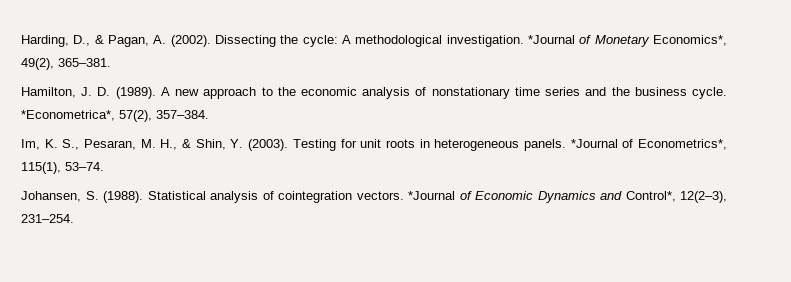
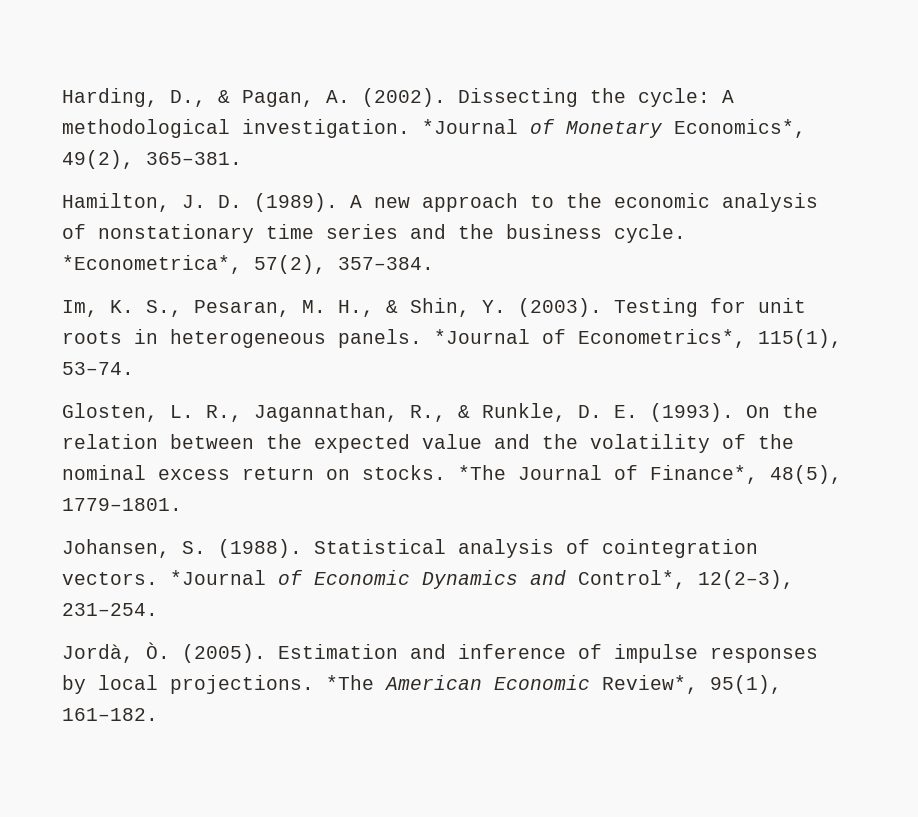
+ Glosten, L. R., Jagannathan, R., & Runkle, D. E. (1993). On the relation between the expected value and the volatility of the nominal excess return on stocks. *The Journal of Finance*, 48(5), 1779–1801.
+ Jordà, Ò. (2005). Estimation and inference of impulse responses by local projections. *The American Economic Review*, 95(1), 161–182.

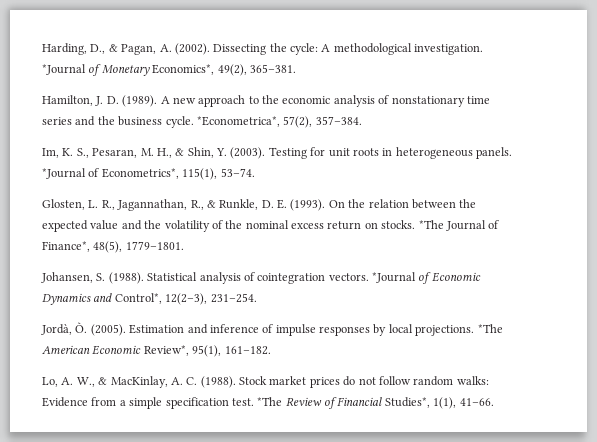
+ Lo, A. W., & MacKinlay, A. C. (1988). Stock market prices do not follow random walks: Evidence from a simple specification test. *The Review of Financial Studies*, 1(1), 41–66.

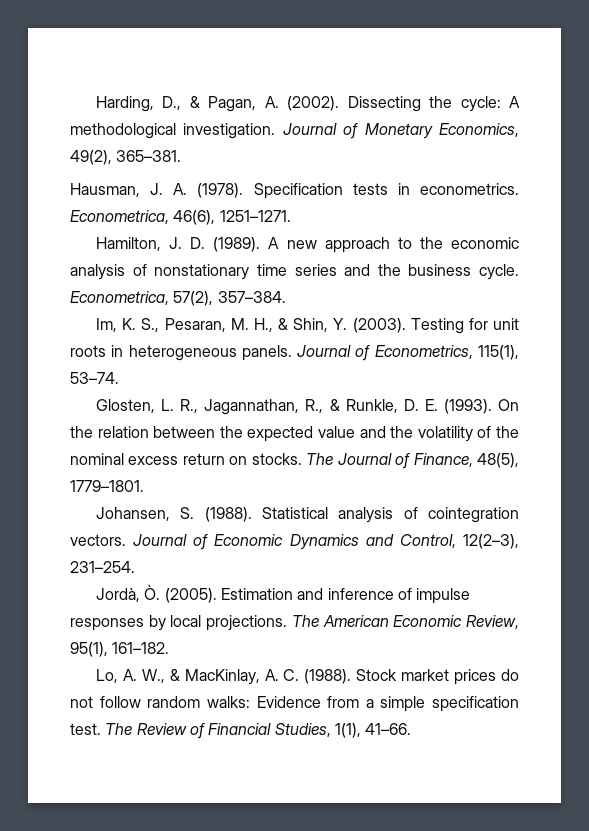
- *Journal of Monetary Economics*, 49(2), 365–381.
+ Journal of Monetary Economics, 49(2), 365–381.
+ Hausman, J. A. (1978). Specification tests in econometrics. Econometrica, 46(6), 1251–1271.
- *Econometrica*, 57(2), 357–384.
+ Econometrica, 57(2), 357–384.
- *Journal of Econometrics*, 115(1), 53–74.
+ Journal of Econometrics, 115(1), 53–74.
- *The Journal of Finance*, 48(5), 1779–1801.
+ The Journal of Finance, 48(5), 1779–1801.
- *Journal of Economic Dynamics and Control*, 12(2–3), 231–254.
+ Journal of Economic Dynamics and Control, 12(2–3), 231–254.
- *The American Economic Review*, 95(1), 161–182.
+ The American Economic Review, 95(1), 161–182.
- *The Review of Financial Studies*, 1(1), 41–66.
+ The Review of Financial Studies, 1(1), 41–66.

